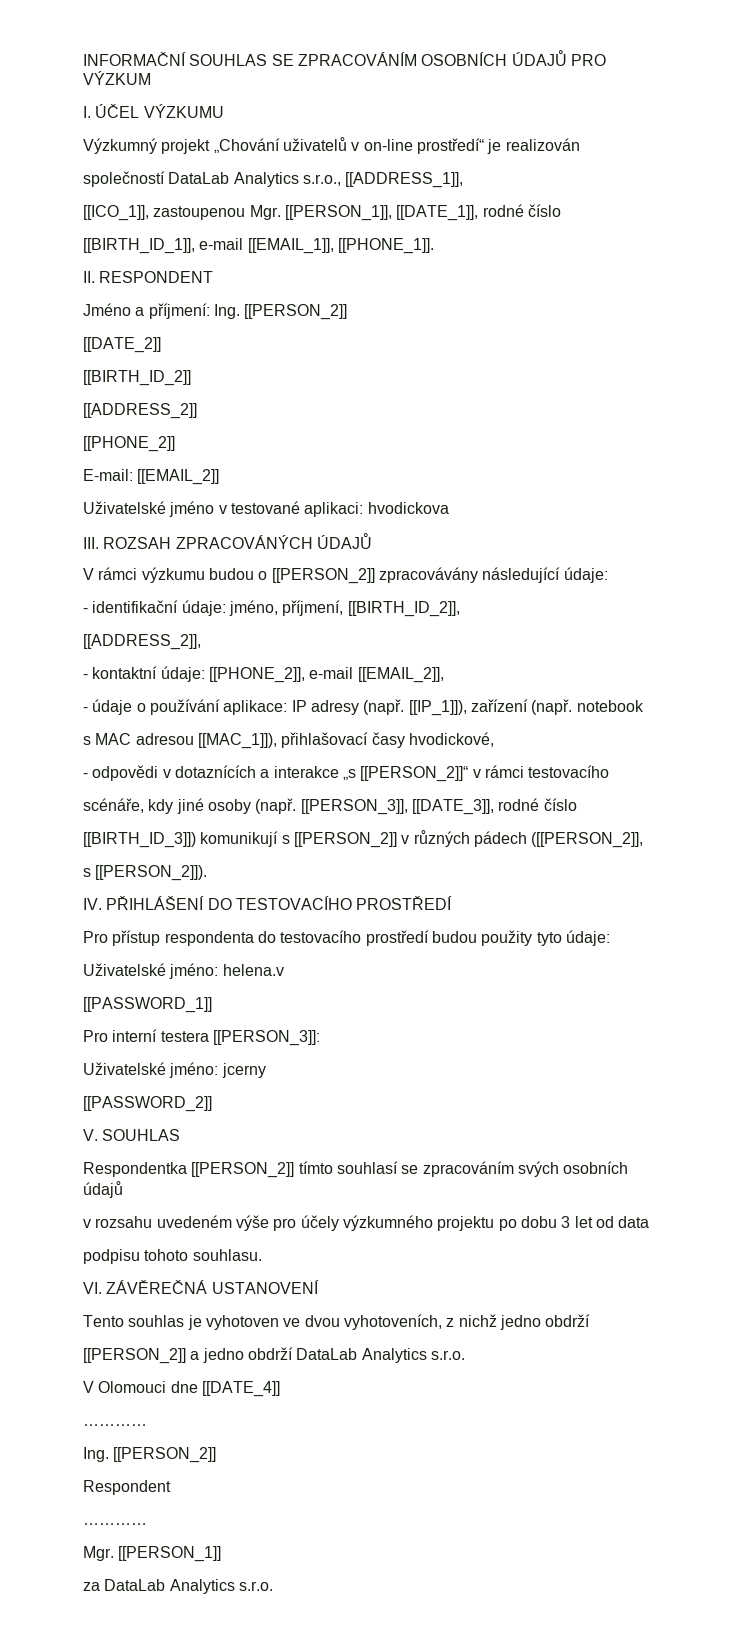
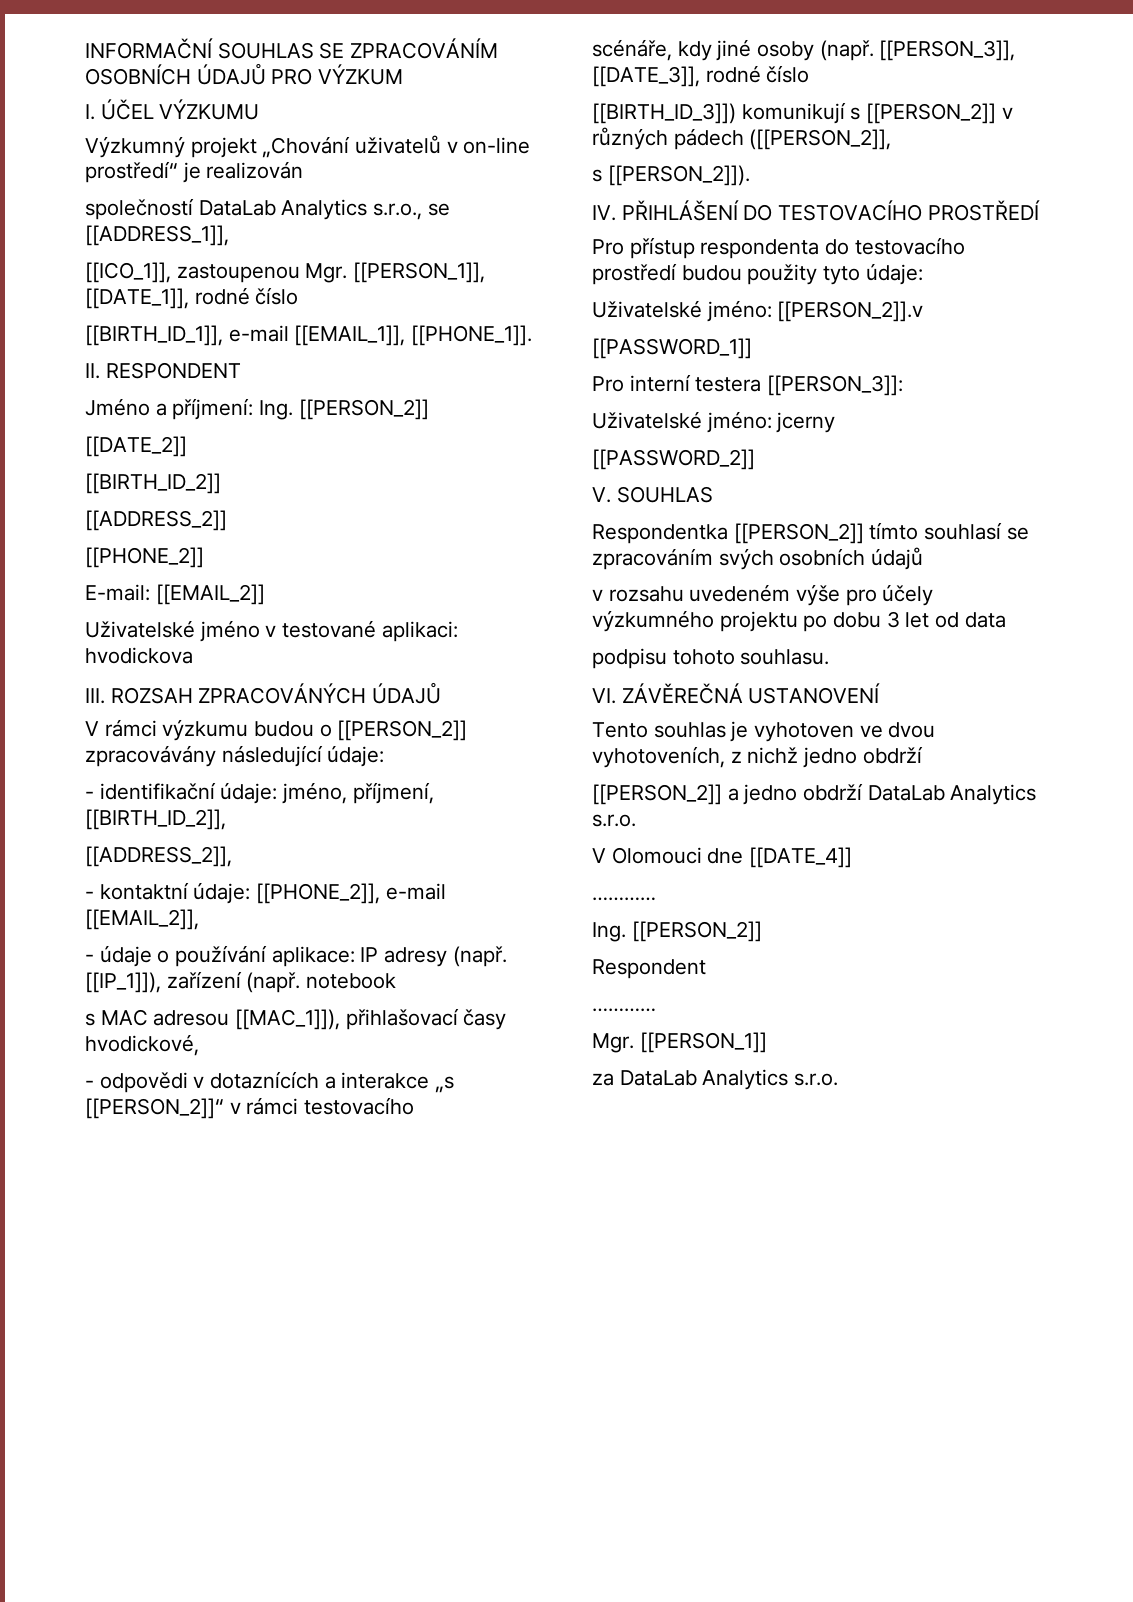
- společností DataLab Analytics s.r.o., [[ADDRESS_1]],
+ společností DataLab Analytics s.r.o., se [[ADDRESS_1]],
- Uživatelské jméno: helena.v
+ Uživatelské jméno: [[PERSON_2]].v

